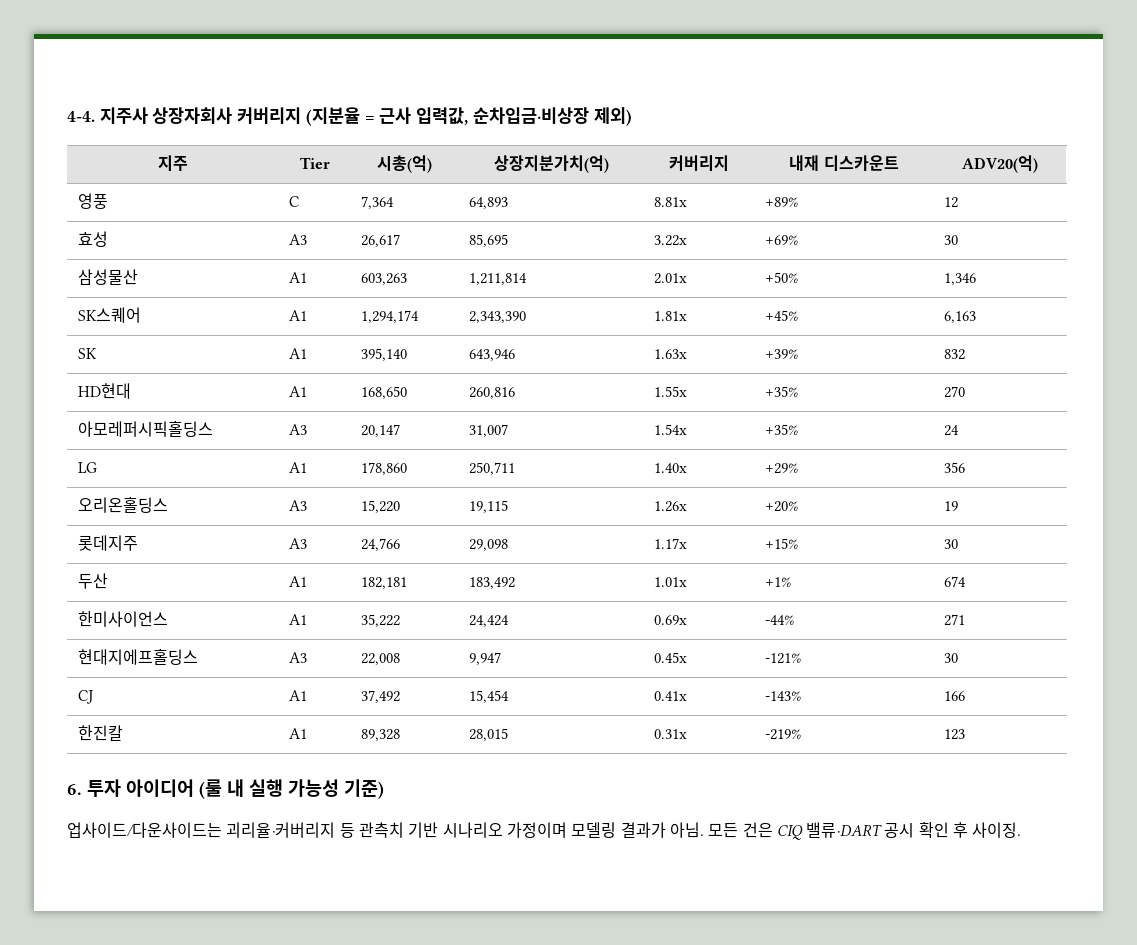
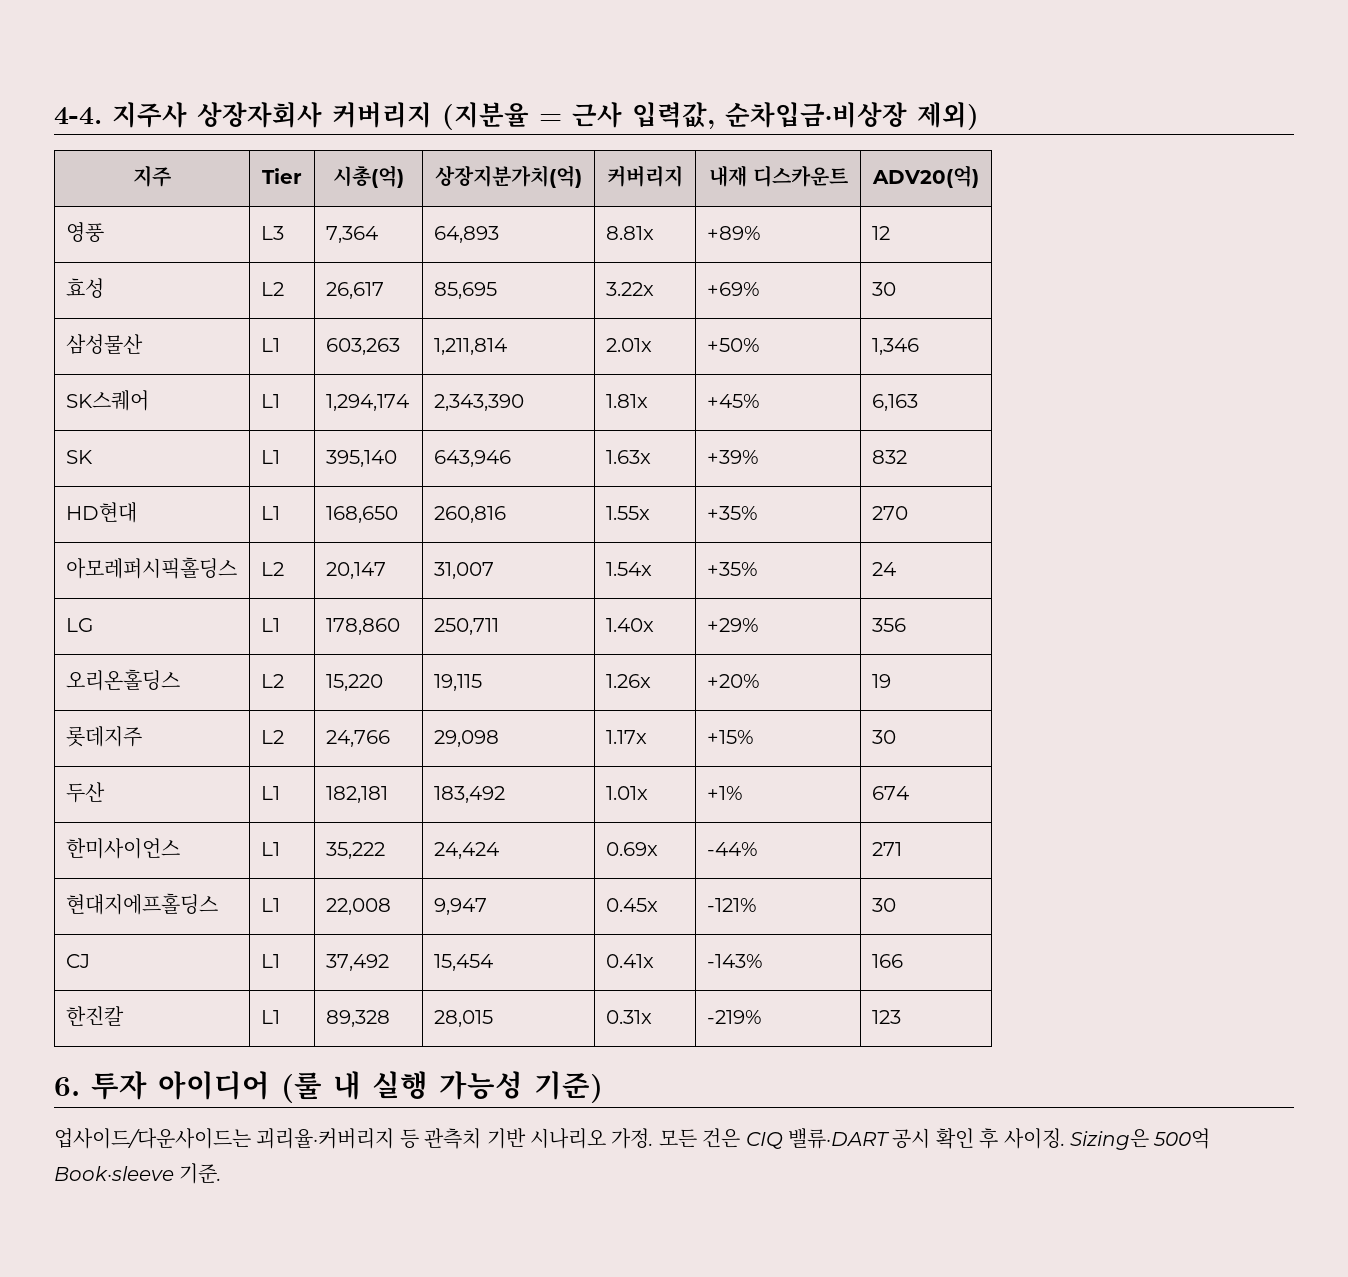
- 영풍 | C | 7,364 | 64,893 | 8.81x | +89% | 12
+ 영풍 | L3 | 7,364 | 64,893 | 8.81x | +89% | 12
- 효성 | A3 | 26,617 | 85,695 | 3.22x | +69% | 30
+ 효성 | L2 | 26,617 | 85,695 | 3.22x | +69% | 30
- 삼성물산 | A1 | 603,263 | 1,211,814 | 2.01x | +50% | 1,346
+ 삼성물산 | L1 | 603,263 | 1,211,814 | 2.01x | +50% | 1,346
- SK스퀘어 | A1 | 1,294,174 | 2,343,390 | 1.81x | +45% | 6,163
+ SK스퀘어 | L1 | 1,294,174 | 2,343,390 | 1.81x | +45% | 6,163
- SK | A1 | 395,140 | 643,946 | 1.63x | +39% | 832
+ SK | L1 | 395,140 | 643,946 | 1.63x | +39% | 832
- HD현대 | A1 | 168,650 | 260,816 | 1.55x | +35% | 270
+ HD현대 | L1 | 168,650 | 260,816 | 1.55x | +35% | 270
- 아모레퍼시픽홀딩스 | A3 | 20,147 | 31,007 | 1.54x | +35% | 24
+ 아모레퍼시픽홀딩스 | L2 | 20,147 | 31,007 | 1.54x | +35% | 24
- LG | A1 | 178,860 | 250,711 | 1.40x | +29% | 356
+ LG | L1 | 178,860 | 250,711 | 1.40x | +29% | 356
- 오리온홀딩스 | A3 | 15,220 | 19,115 | 1.26x | +20% | 19
+ 오리온홀딩스 | L2 | 15,220 | 19,115 | 1.26x | +20% | 19
- 롯데지주 | A3 | 24,766 | 29,098 | 1.17x | +15% | 30
+ 롯데지주 | L2 | 24,766 | 29,098 | 1.17x | +15% | 30
- 두산 | A1 | 182,181 | 183,492 | 1.01x | +1% | 674
+ 두산 | L1 | 182,181 | 183,492 | 1.01x | +1% | 674
- 한미사이언스 | A1 | 35,222 | 24,424 | 0.69x | -44% | 271
+ 한미사이언스 | L1 | 35,222 | 24,424 | 0.69x | -44% | 271
- 현대지에프홀딩스 | A3 | 22,008 | 9,947 | 0.45x | -121% | 30
+ 현대지에프홀딩스 | L1 | 22,008 | 9,947 | 0.45x | -121% | 30
- CJ | A1 | 37,492 | 15,454 | 0.41x | -143% | 166
+ CJ | L1 | 37,492 | 15,454 | 0.41x | -143% | 166
- 한진칼 | A1 | 89,328 | 28,015 | 0.31x | -219% | 123
+ 한진칼 | L1 | 89,328 | 28,015 | 0.31x | -219% | 123
- 업사이드/다운사이드는 괴리율·커버리지 등 관측치 기반 시나리오 가정이며 모델링 결과가 아님.
+ 업사이드/다운사이드는 괴리율·커버리지 등 관측치 기반 시나리오 가정.
+ Sizing은 500억 Book·sleeve 기준.

